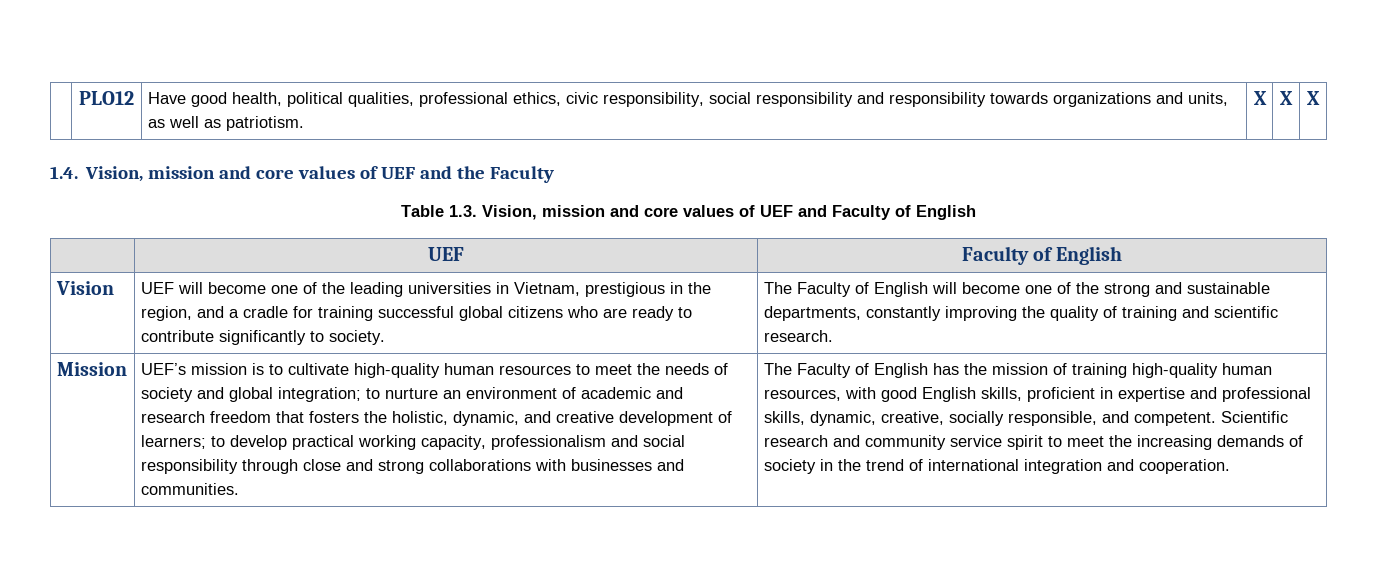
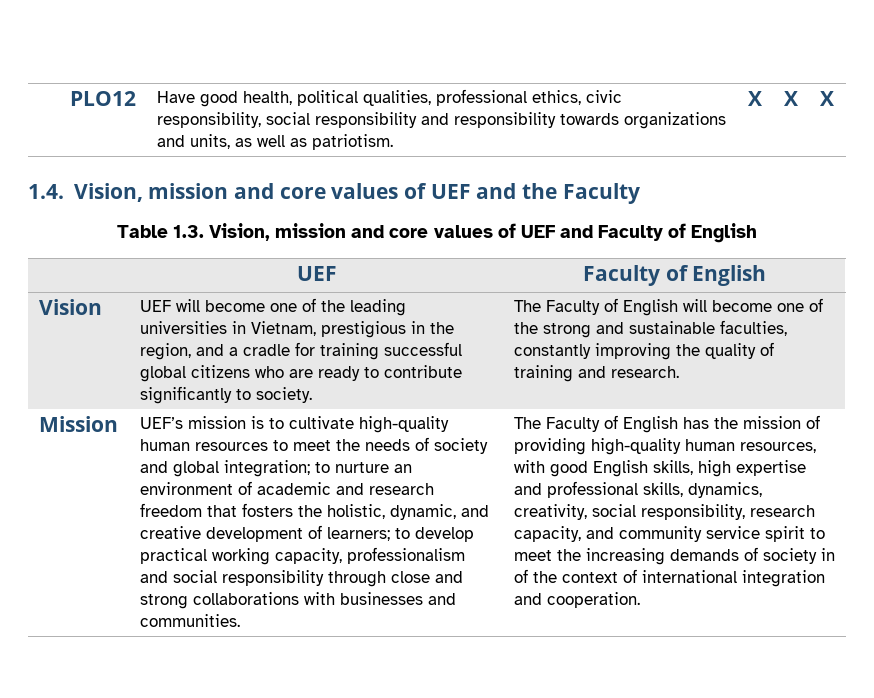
- The Faculty of English will become one of the strong and sustainable departments, constantly improving the quality of training and scientific research.
+ The Faculty of English will become one of the strong and sustainable faculties, constantly improving the quality of training and research.
- The Faculty of English has the mission of training high-quality human resources, with good English skills, proficient in expertise and professional skills, dynamic, creative, socially responsible, and competent. Scientific research and community service spirit to meet the increasing demands of society in the trend of international integration and cooperation.
+ The Faculty of English has the mission of providing high-quality human resources, with good English skills, high expertise and professional skills, dynamics, creativity, social responsibility, research capacity, and community service spirit to meet the increasing demands of society in of the context of international integration and cooperation.

